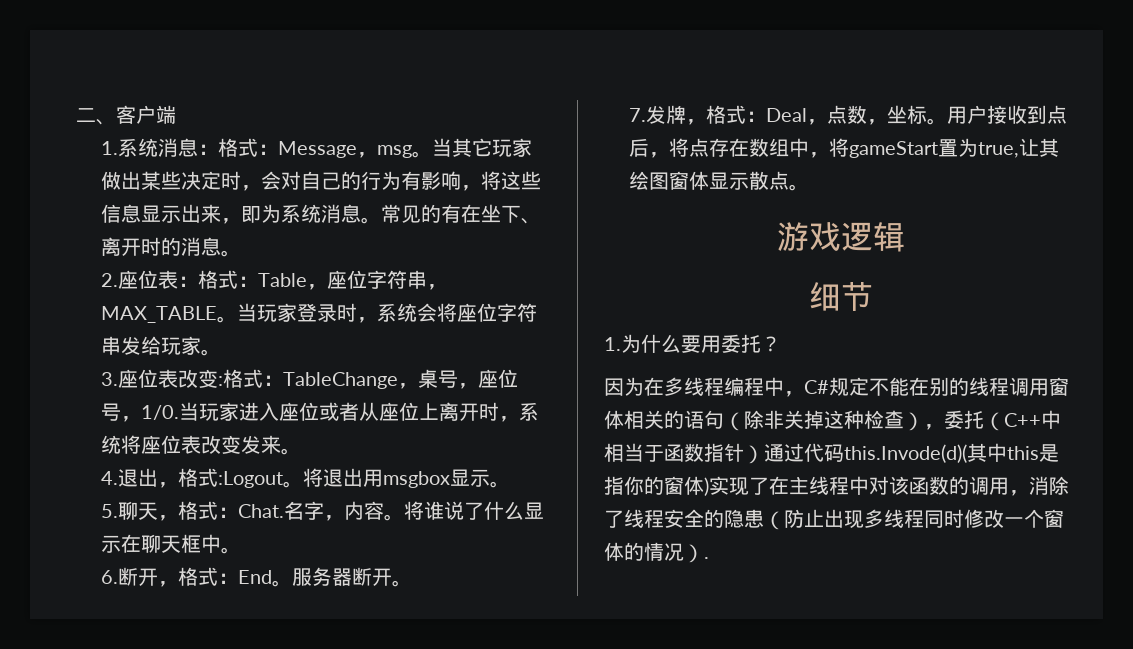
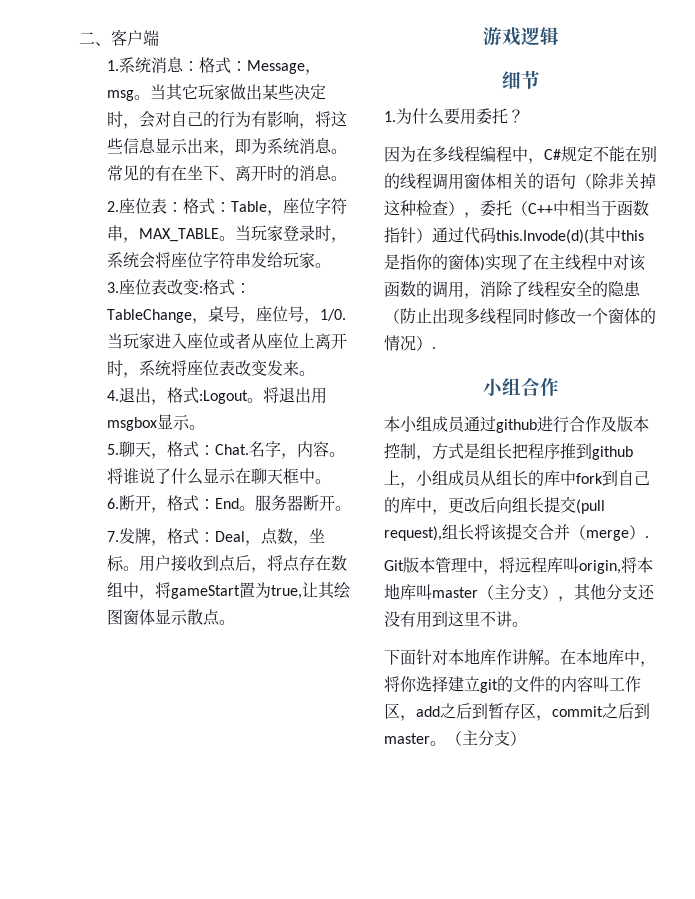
+ 小组合作
+ 本小组成员通过github进行合作及版本控制，方式是组长把程序推到github上，小组成员从组长的库中fork到自己的库中，更改后向组长提交(pull request),组长将该提交合并（merge）.
+ Git版本管理中，将远程库叫origin,将本地库叫master（主分支），其他分支还没有用到这里不讲。
+ 下面针对本地库作讲解。在本地库中，将你选择建立git的文件的内容叫工作区，add之后到暂存区，commit之后到master。（主分支）

